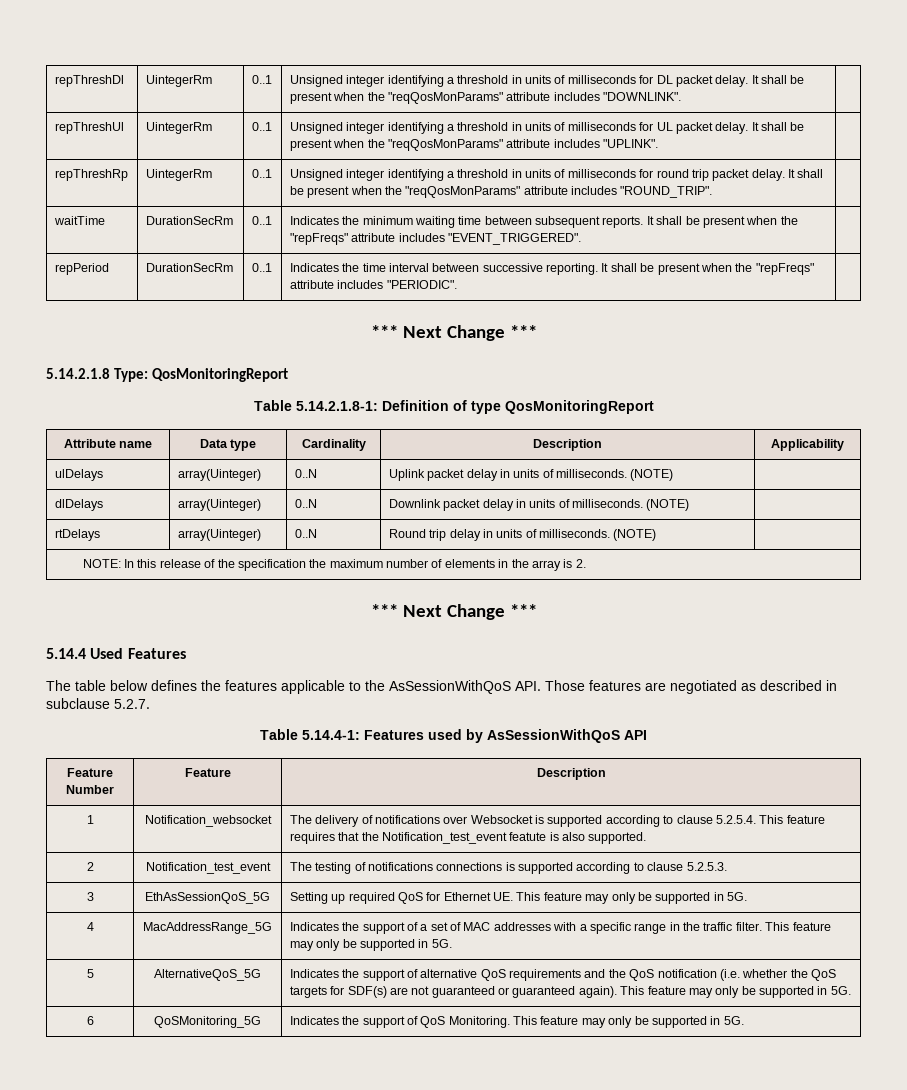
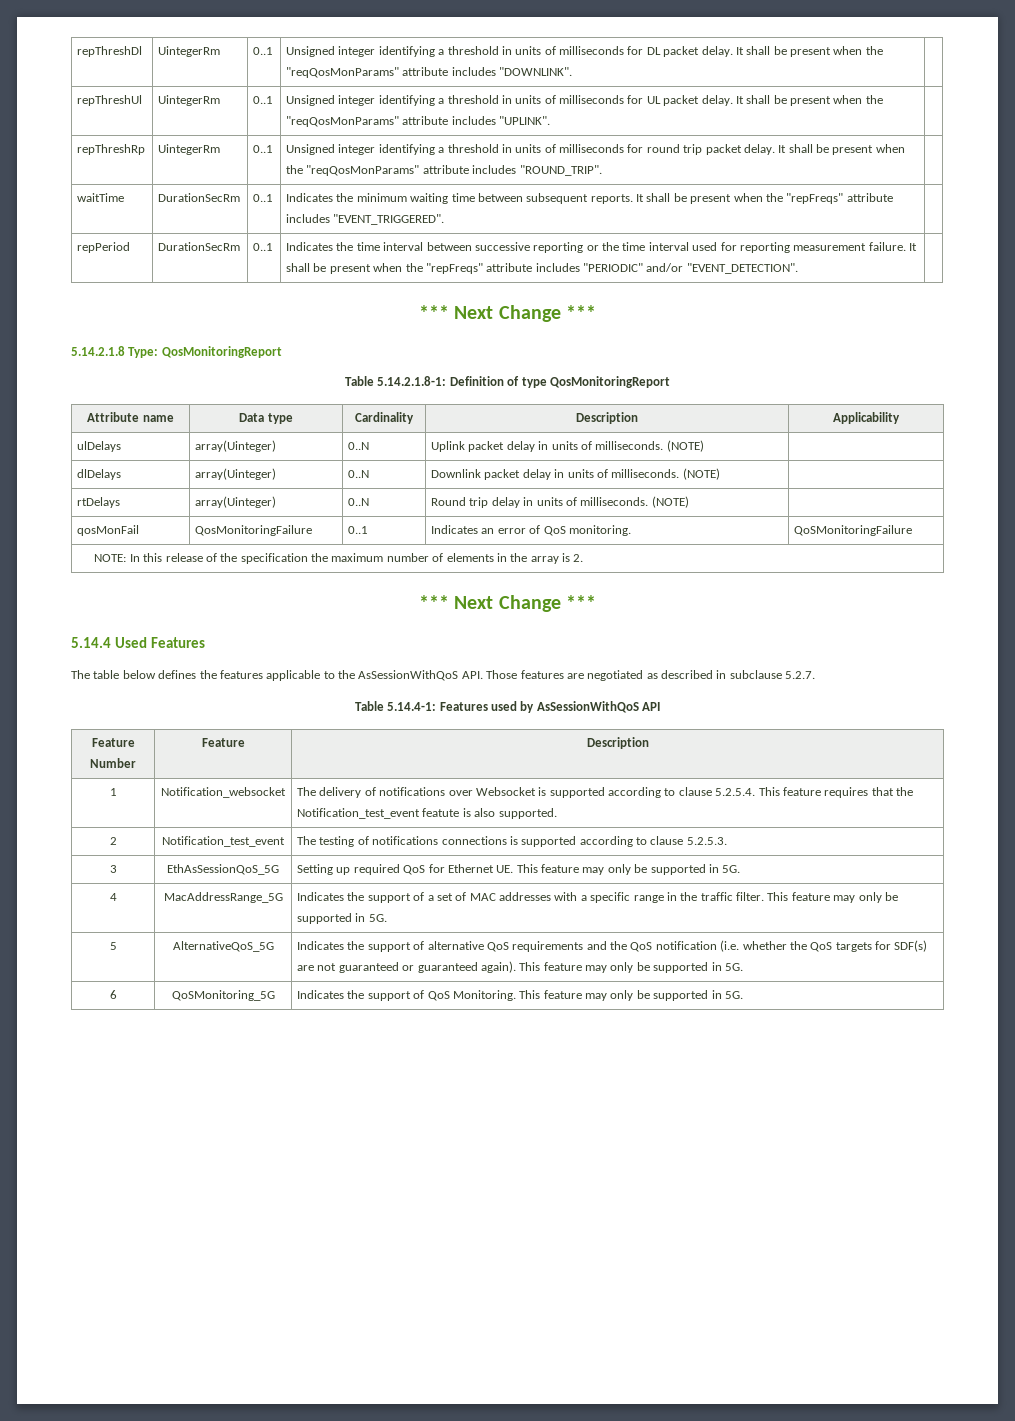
- repPeriod | DurationSecRm | 0..1 | Indicates the time interval between successive reporting. It shall be present when the "repFreqs" attribute includes "PERIODIC". |
+ repPeriod | DurationSecRm | 0..1 | Indicates the time interval between successive reporting or the time interval used for reporting measurement failure. It shall be present when the "repFreqs" attribute includes "PERIODIC" and/or "EVENT_DETECTION". |
+ qosMonFail | QosMonitoringFailure | 0..1 | Indicates an error of QoS monitoring. | QoSMonitoringFailure

